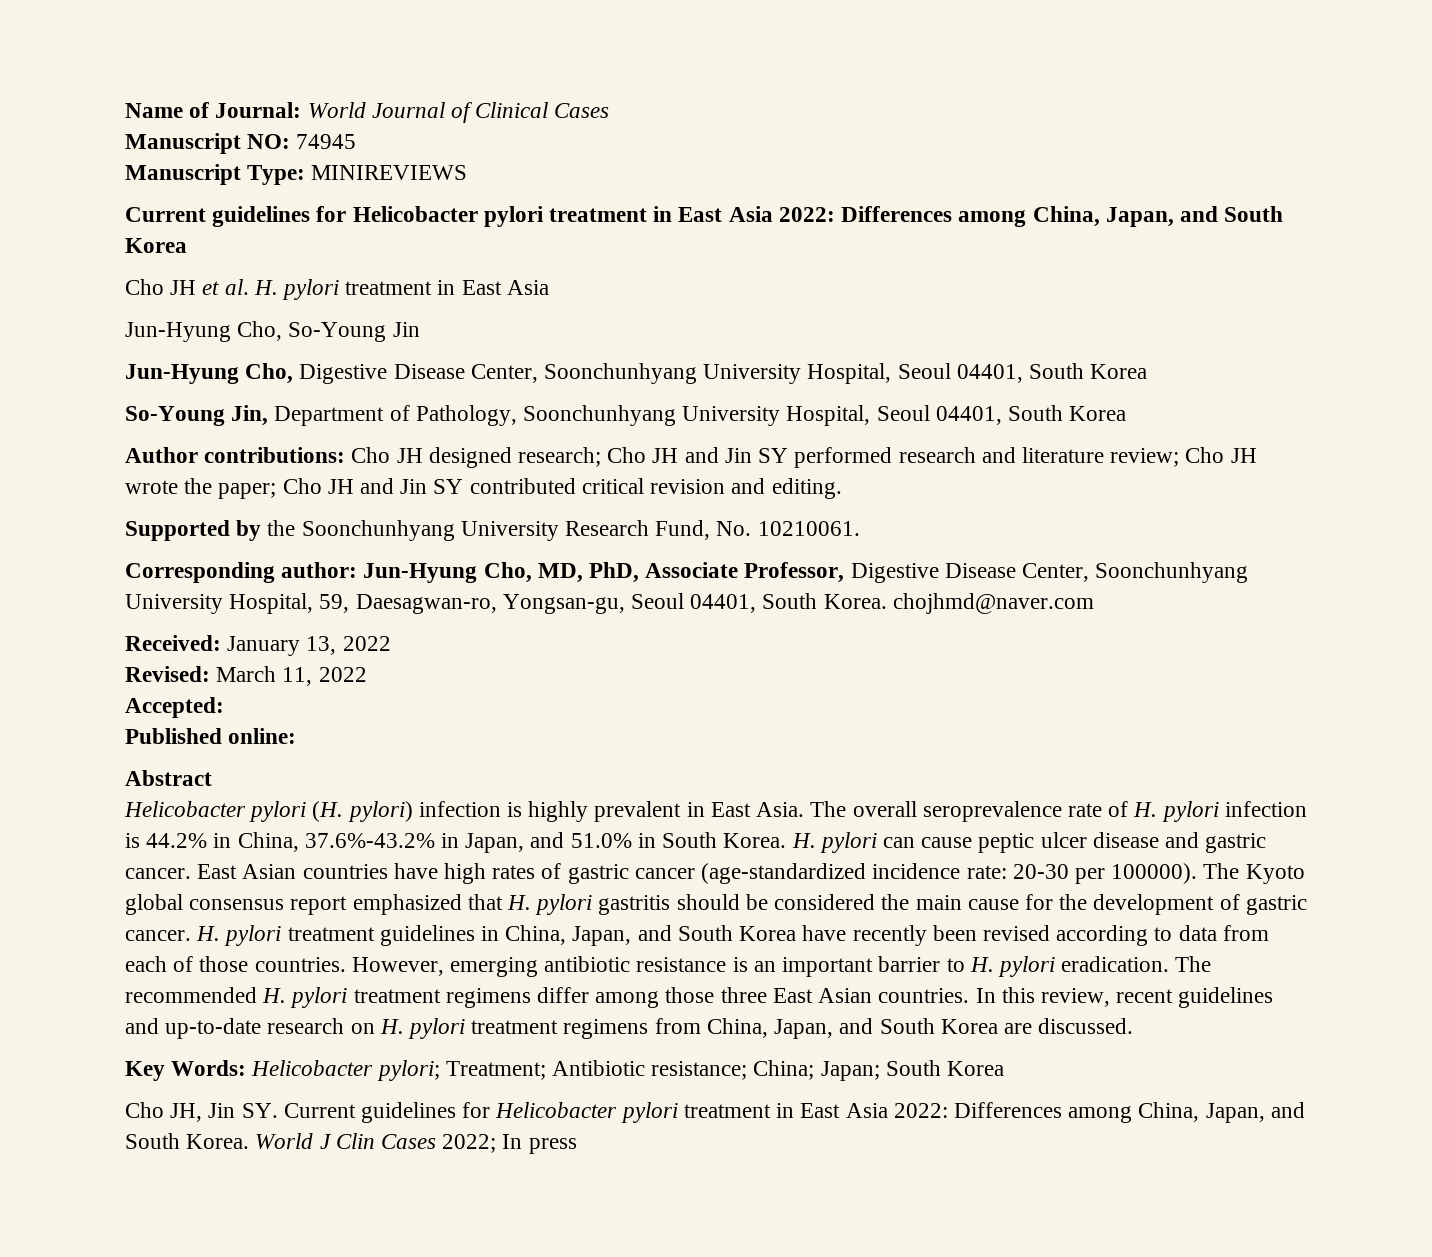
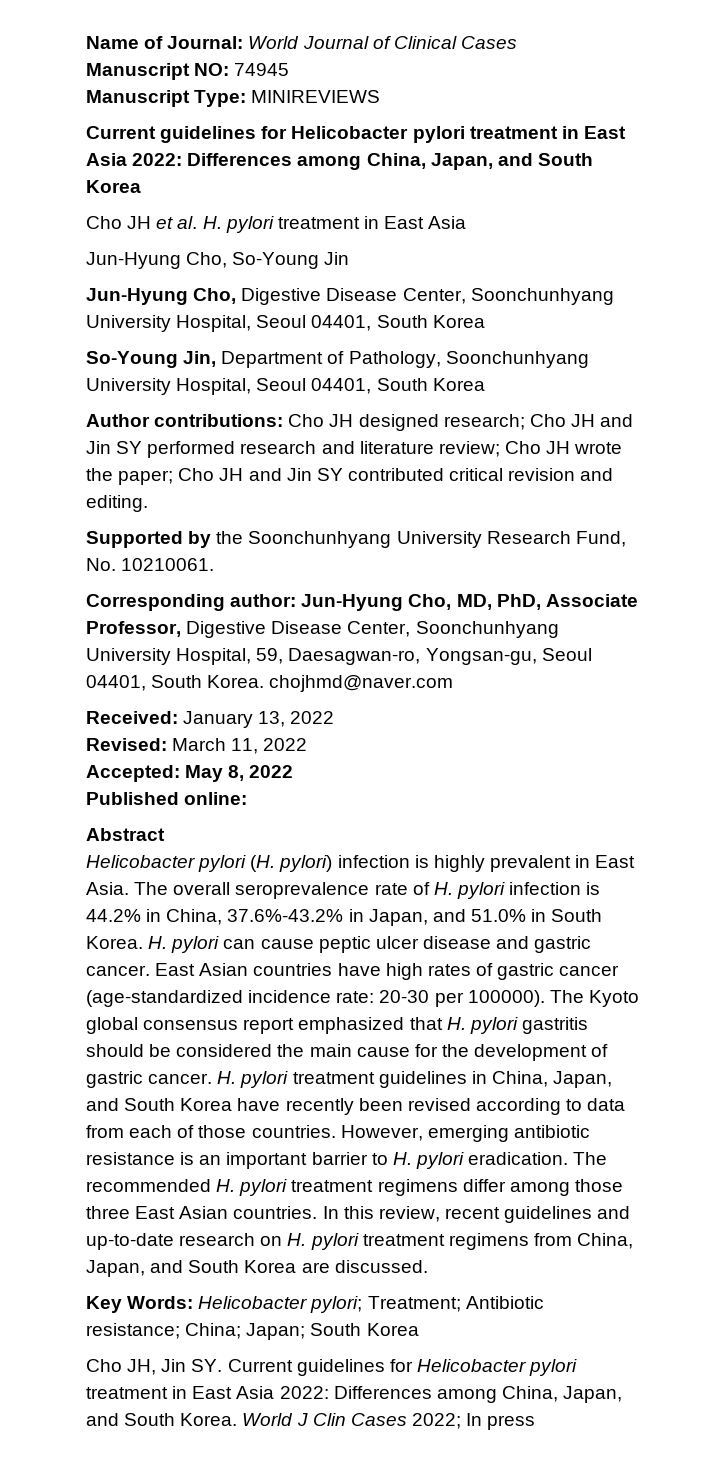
- Accepted:
+ Accepted: May 8, 2022

